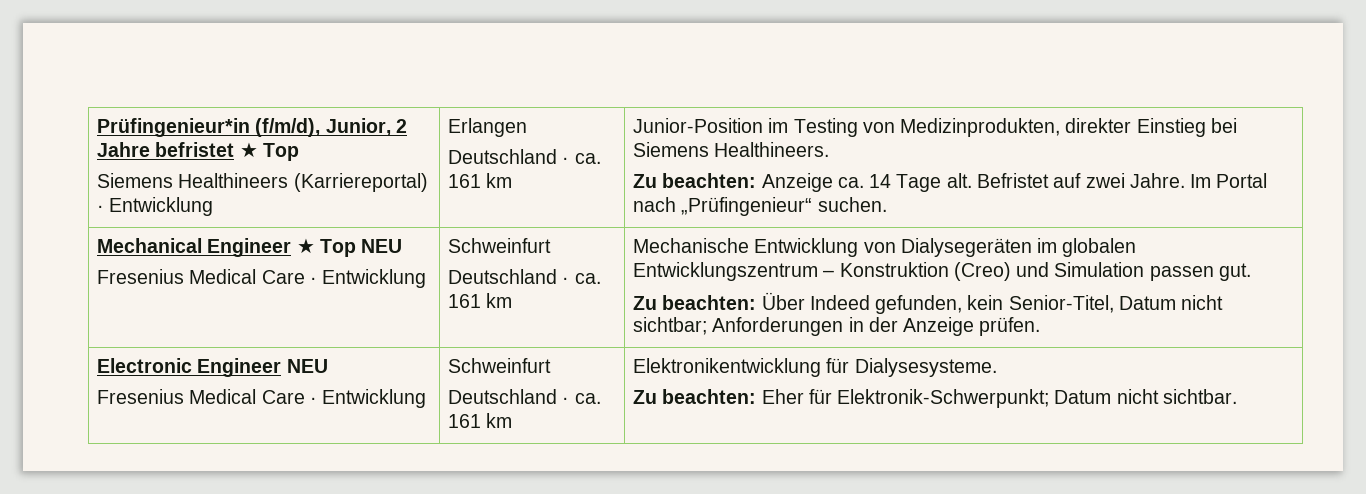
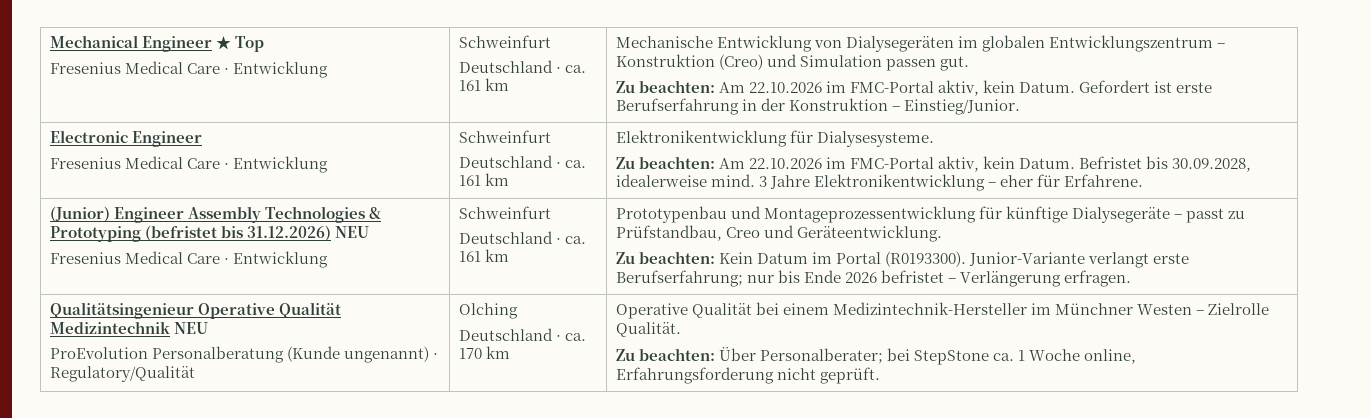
- Prüfingenieur*in (f/m/d), Junior, 2 Jahre befristet ★ Top
- Siemens Healthineers (Karriereportal) · Entwicklung | Erlangen
- Deutschland · ca. 161 km | Junior-Position im Testing von Medizinprodukten, direkter Einstieg bei Siemens Healthineers.
- Zu beachten: Anzeige ca. 14 Tage alt. Befristet auf zwei Jahre. Im Portal nach „Prüfingenieur“ suchen.
- Mechanical Engineer ★ Top NEU
+ Mechanical Engineer ★ Top
- Zu beachten: Über Indeed gefunden, kein Senior-Titel, Datum nicht sichtbar; Anforderungen in der Anzeige prüfen.
+ Zu beachten: Am 22.10.2026 im FMC-Portal aktiv, kein Datum. Gefordert ist erste Berufserfahrung in der Konstruktion – Einstieg/Junior.
- Electronic Engineer NEU
+ Electronic Engineer
  Fresenius Medical Care · Entwicklung | Schweinfurt
  Deutschland · ca. 161 km | Elektronikentwicklung für Dialysesysteme.
- Zu beachten: Eher für Elektronik-Schwerpunkt; Datum nicht sichtbar.
+ Zu beachten: Am 22.10.2026 im FMC-Portal aktiv, kein Datum. Befristet bis 30.09.2028, idealerweise mind. 3 Jahre Elektronikentwicklung – eher für Erfahrene.
+ (Junior) Engineer Assembly Technologies & Prototyping (befristet bis 31.12.2026) NEU
+ Fresenius Medical Care · Entwicklung | Schweinfurt
+ Deutschland · ca. 161 km | Prototypenbau und Montageprozessentwicklung für künftige Dialysegeräte – passt zu Prüfstandbau, Creo und Geräteentwicklung.
+ Zu beachten: Kein Datum im Portal (R0193300). Junior-Variante verlangt erste Berufserfahrung; nur bis Ende 2026 befristet – Verlängerung erfragen.
+ Qualitätsingenieur Operative Qualität Medizintechnik NEU
+ ProEvolution Personalberatung (Kunde ungenannt) · Regulatory/Qualität | Olching
+ Deutschland · ca. 170 km | Operative Qualität bei einem Medizintechnik-Hersteller im Münchner Westen – Zielrolle Qualität.
+ Zu beachten: Über Personalberater; bei StepStone ca. 1 Woche online, Erfahrungsforderung nicht geprüft.

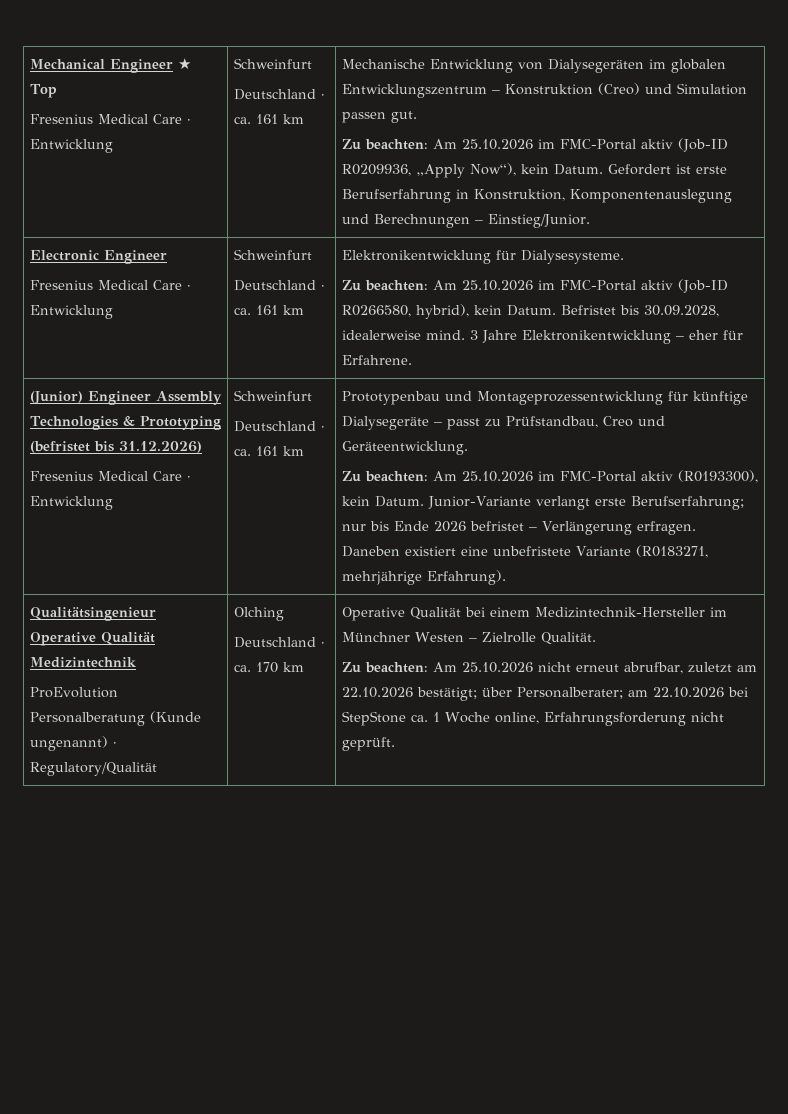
  Mechanische Entwicklung von Dialysegeräten im globalen Entwicklungszentrum – Konstruktion (Creo) und Simulation passen gut.
- Zu beachten: Am 22.10.2026 im FMC-Portal aktiv, kein Datum.
+ Zu beachten: Am 25.10.2026 im FMC-Portal aktiv (Job-ID R0209936, „Apply Now“), kein Datum.
- Gefordert ist erste Berufserfahrung in der Konstruktion – Einstieg/Junior.
+ Gefordert ist erste Berufserfahrung in Konstruktion, Komponentenauslegung und Berechnungen – Einstieg/Junior.
  Electronic Engineer
  Fresenius Medical Care · Entwicklung | Schweinfurt
  Deutschland · ca. 161 km | Elektronikentwicklung für Dialysesysteme.
- Zu beachten: Am 22.10.2026 im FMC-Portal aktiv, kein Datum. Befristet bis 30.09.2028, idealerweise mind. 3 Jahre Elektronikentwicklung – eher für Erfahrene.
+ Zu beachten: Am 25.10.2026 im FMC-Portal aktiv (Job-ID R0266580, hybrid), kein Datum. Befristet bis 30.09.2028, idealerweise mind. 3 Jahre Elektronikentwicklung – eher für Erfahrene.
- (Junior) Engineer Assembly Technologies & Prototyping (befristet bis 31.12.2026) NEU
+ (Junior) Engineer Assembly Technologies & Prototyping (befristet bis 31.12.2026)
- Zu beachten: Kein Datum im Portal (R0193300).
+ Zu beachten: Am 25.10.2026 im FMC-Portal aktiv (R0193300), kein Datum.
+ Daneben existiert eine unbefristete Variante (R0183271, mehrjährige Erfahrung).
- Qualitätsingenieur Operative Qualität Medizintechnik NEU
+ Qualitätsingenieur Operative Qualität Medizintechnik
- Zu beachten: Über Personalberater; bei StepStone ca. 1 Woche online, Erfahrungsforderung nicht geprüft.
+ Zu beachten: Am 25.10.2026 nicht erneut abrufbar, zuletzt am 22.10.2026 bestätigt; über Personalberater; am 22.10.2026 bei StepStone ca. 1 Woche online, Erfahrungsforderung nicht geprüft.

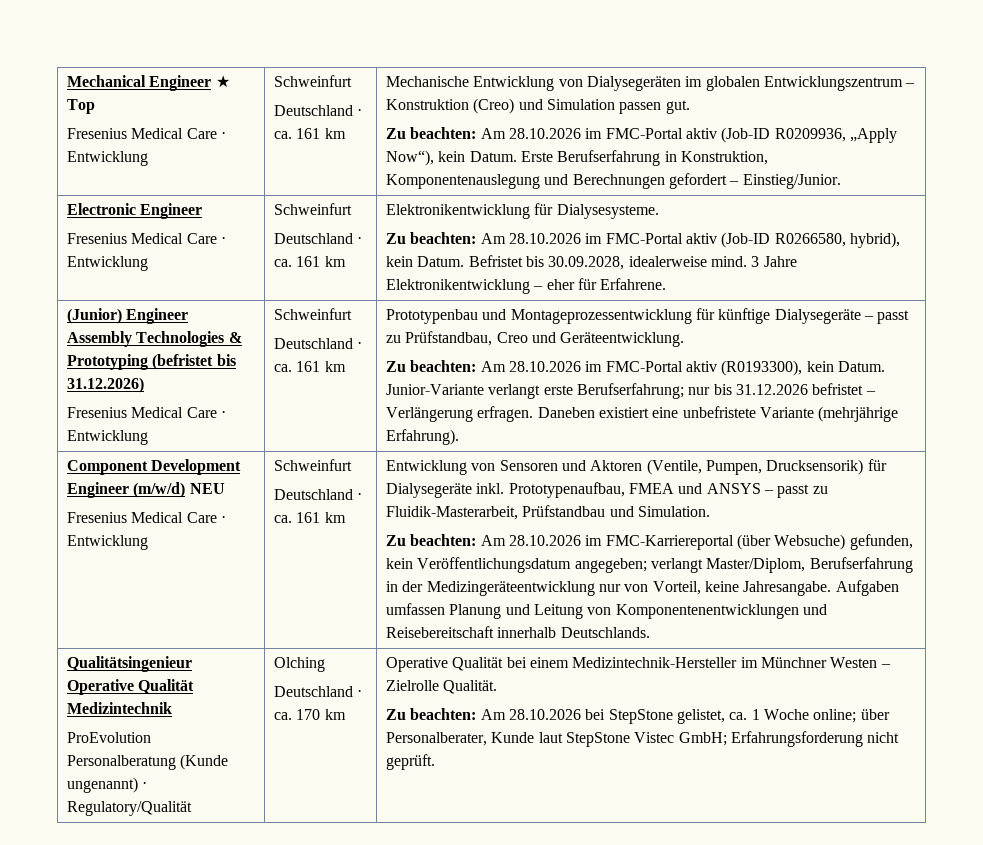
- Zu beachten: Am 25.10.2026 im FMC-Portal aktiv (Job-ID R0209936, „Apply Now“), kein Datum.
+ Zu beachten: Am 28.10.2026 im FMC-Portal aktiv (Job-ID R0209936, „Apply Now“), kein Datum.
- Gefordert ist erste Berufserfahrung in Konstruktion, Komponentenauslegung und Berechnungen – Einstieg/Junior.
+ Erste Berufserfahrung in Konstruktion, Komponentenauslegung und Berechnungen gefordert – Einstieg/Junior.
  Electronic Engineer
  Fresenius Medical Care · Entwicklung | Schweinfurt
  Deutschland · ca. 161 km | Elektronikentwicklung für Dialysesysteme.
- Zu beachten: Am 25.10.2026 im FMC-Portal aktiv (Job-ID R0266580, hybrid), kein Datum. Befristet bis 30.09.2028, idealerweise mind. 3 Jahre Elektronikentwicklung – eher für Erfahrene.
+ Zu beachten: Am 28.10.2026 im FMC-Portal aktiv (Job-ID R0266580, hybrid), kein Datum. Befristet bis 30.09.2028, idealerweise mind. 3 Jahre Elektronikentwicklung – eher für Erfahrene.
- Zu beachten: Am 25.10.2026 im FMC-Portal aktiv (R0193300), kein Datum.
+ Zu beachten: Am 28.10.2026 im FMC-Portal aktiv (R0193300), kein Datum.
- Junior-Variante verlangt erste Berufserfahrung; nur bis Ende 2026 befristet – Verlängerung erfragen.
+ Junior-Variante verlangt erste Berufserfahrung; nur bis 31.12.2026 befristet – Verlängerung erfragen.
- Daneben existiert eine unbefristete Variante (R0183271, mehrjährige Erfahrung).
+ Daneben existiert eine unbefristete Variante (mehrjährige Erfahrung).
+ Component Development Engineer (m/w/d) NEU
+ Fresenius Medical Care · Entwicklung | Schweinfurt
+ Deutschland · ca. 161 km | Entwicklung von Sensoren und Aktoren (Ventile, Pumpen, Drucksensorik) für Dialysegeräte inkl. Prototypenaufbau, FMEA und ANSYS – passt zu Fluidik-Masterarbeit, Prüfstandbau und Simulation.
+ Zu beachten: Am 28.10.2026 im FMC-Karriereportal (über Websuche) gefunden, kein Veröffentlichungsdatum angegeben; verlangt Master/Diplom, Berufserfahrung in der Medizingeräteentwicklung nur von Vorteil, keine Jahresangabe. Aufgaben umfassen Planung und Leitung von Komponentenentwicklungen und Reisebereitschaft innerhalb Deutschlands.
- Zu beachten: Am 25.10.2026 nicht erneut abrufbar, zuletzt am 22.10.2026 bestätigt; über Personalberater; am 22.10.2026 bei StepStone ca. 1 Woche online, Erfahrungsforderung nicht geprüft.
+ Zu beachten: Am 28.10.2026 bei StepStone gelistet, ca. 1 Woche online; über Personalberater, Kunde laut StepStone Vistec GmbH; Erfahrungsforderung nicht geprüft.

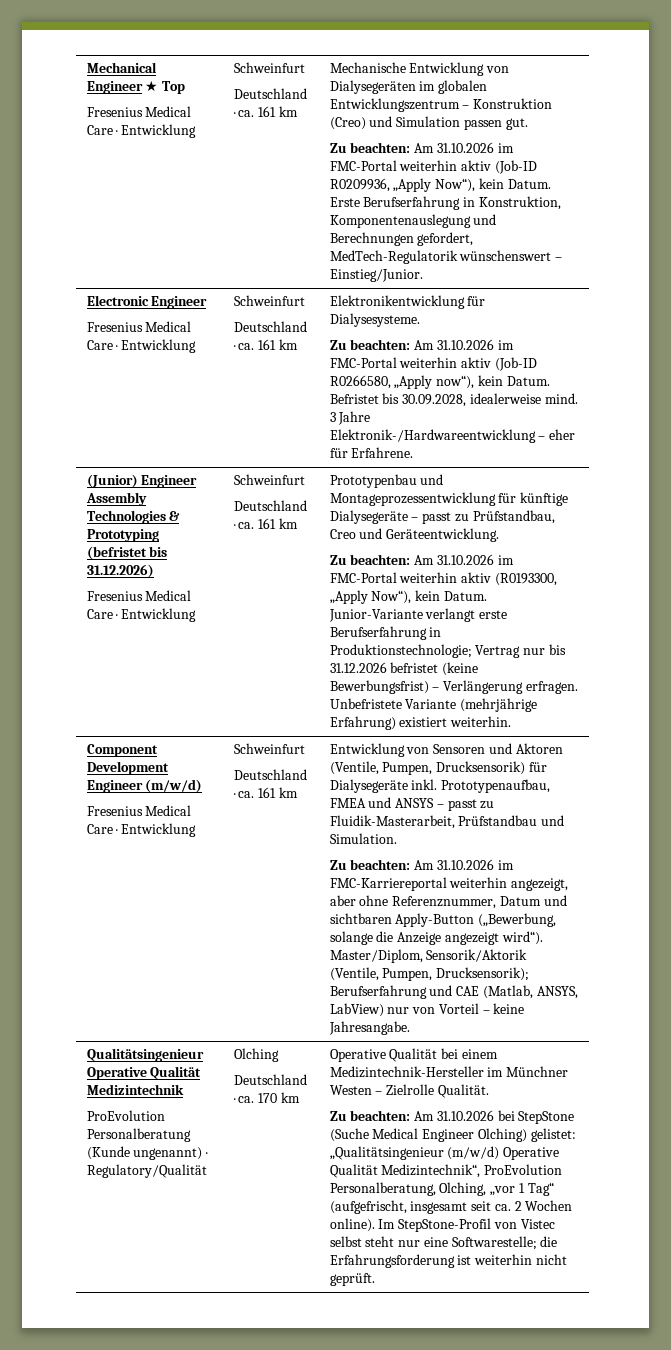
- Zu beachten: Am 28.10.2026 im FMC-Portal aktiv (Job-ID R0209936, „Apply Now“), kein Datum.
+ Zu beachten: Am 31.10.2026 im FMC-Portal weiterhin aktiv (Job-ID R0209936, „Apply Now“), kein Datum.
- Erste Berufserfahrung in Konstruktion, Komponentenauslegung und Berechnungen gefordert – Einstieg/Junior.
+ Erste Berufserfahrung in Konstruktion, Komponentenauslegung und Berechnungen gefordert, MedTech-Regulatorik wünschenswert – Einstieg/Junior.
- Zu beachten: Am 28.10.2026 im FMC-Portal aktiv (Job-ID R0266580, hybrid), kein Datum.
+ Zu beachten: Am 31.10.2026 im FMC-Portal weiterhin aktiv (Job-ID R0266580, „Apply now“), kein Datum.
- 3 Jahre Elektronikentwicklung – eher für Erfahrene.
+ 3 Jahre Elektronik-/Hardwareentwicklung – eher für Erfahrene.
- Zu beachten: Am 28.10.2026 im FMC-Portal aktiv (R0193300), kein Datum.
+ Zu beachten: Am 31.10.2026 im FMC-Portal weiterhin aktiv (R0193300, „Apply Now“), kein Datum.
- Junior-Variante verlangt erste Berufserfahrung; nur bis 31.12.2026 befristet – Verlängerung erfragen.
+ Junior-Variante verlangt erste Berufserfahrung in Produktionstechnologie; Vertrag nur bis 31.12.2026 befristet (keine Bewerbungsfrist) – Verlängerung erfragen.
- Daneben existiert eine unbefristete Variante (mehrjährige Erfahrung).
+ Unbefristete Variante (mehrjährige Erfahrung) existiert weiterhin.
- Component Development Engineer (m/w/d) NEU
+ Component Development Engineer (m/w/d)
- Zu beachten: Am 28.10.2026 im FMC-Karriereportal (über Websuche) gefunden, kein Veröffentlichungsdatum angegeben; verlangt Master/Diplom, Berufserfahrung in der Medizingeräteentwicklung nur von Vorteil, keine Jahresangabe. Aufgaben umfassen Planung und Leitung von Komponentenentwicklungen und Reisebereitschaft innerhalb Deutschlands.
+ Zu beachten: Am 31.10.2026 im FMC-Karriereportal weiterhin angezeigt, aber ohne Referenznummer, Datum und sichtbaren Apply-Button („Bewerbung, solange die Anzeige angezeigt wird“). Master/Diplom, Sensorik/Aktorik (Ventile, Pumpen, Drucksensorik); Berufserfahrung und CAE (Matlab, ANSYS, LabView) nur von Vorteil – keine Jahresangabe.
- Zu beachten: Am 28.10.2026 bei StepStone gelistet, ca. 1 Woche online; über Personalberater, Kunde laut StepStone Vistec GmbH; Erfahrungsforderung nicht geprüft.
+ Zu beachten: Am 31.10.2026 bei StepStone (Suche Medical Engineer Olching) gelistet: „Qualitätsingenieur (m/w/d) Operative Qualität Medizintechnik“, ProEvolution Personalberatung, Olching, „vor 1 Tag“ (aufgefrischt, insgesamt seit ca. 2 Wochen online). Im StepStone-Profil von Vistec selbst steht nur eine Softwarestelle; die Erfahrungsforderung ist weiterhin nicht geprüft.

